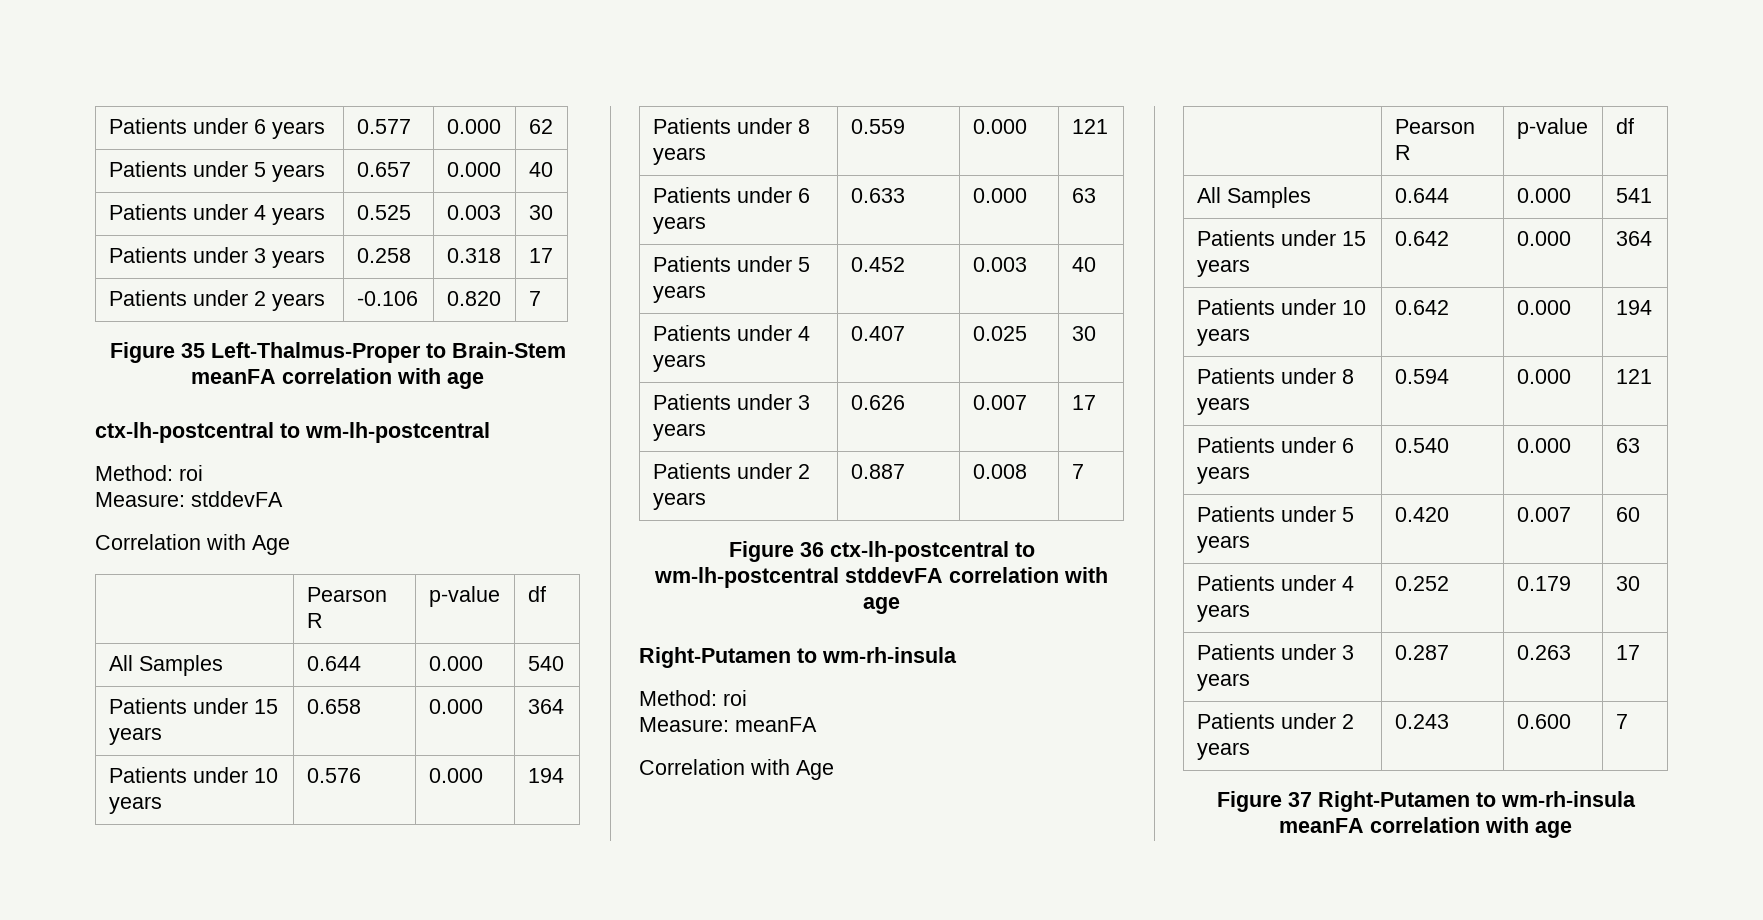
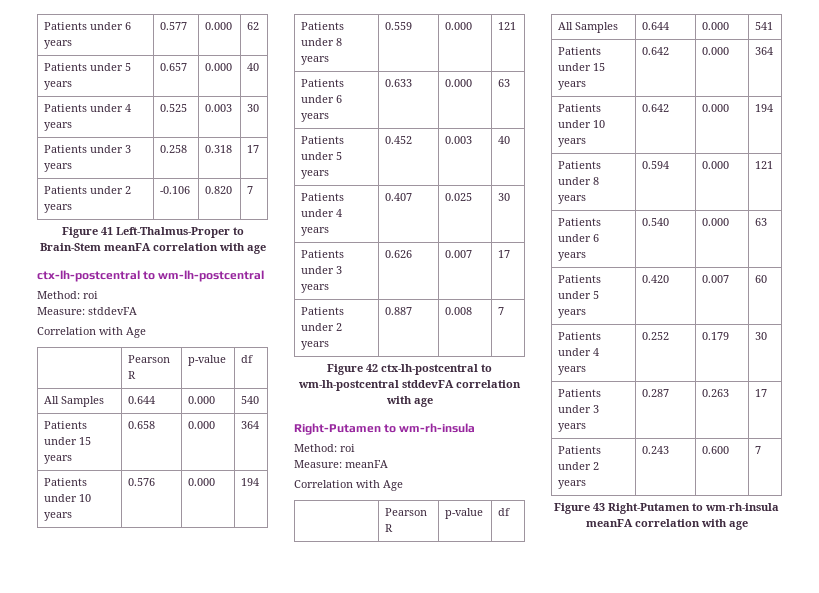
- Figure 35 Left-Thalmus-Proper to Brain-Stem meanFA correlation with age
+ Figure 41 Left-Thalmus-Proper to Brain-Stem meanFA correlation with age
- Figure 36 ctx-lh-postcentral to wm-lh-postcentral stddevFA correlation with age
+ Figure 42 ctx-lh-postcentral to wm-lh-postcentral stddevFA correlation with age
- Figure 37 Right-Putamen to wm-rh-insula meanFA correlation with age
+ Figure 43 Right-Putamen to wm-rh-insula meanFA correlation with age

